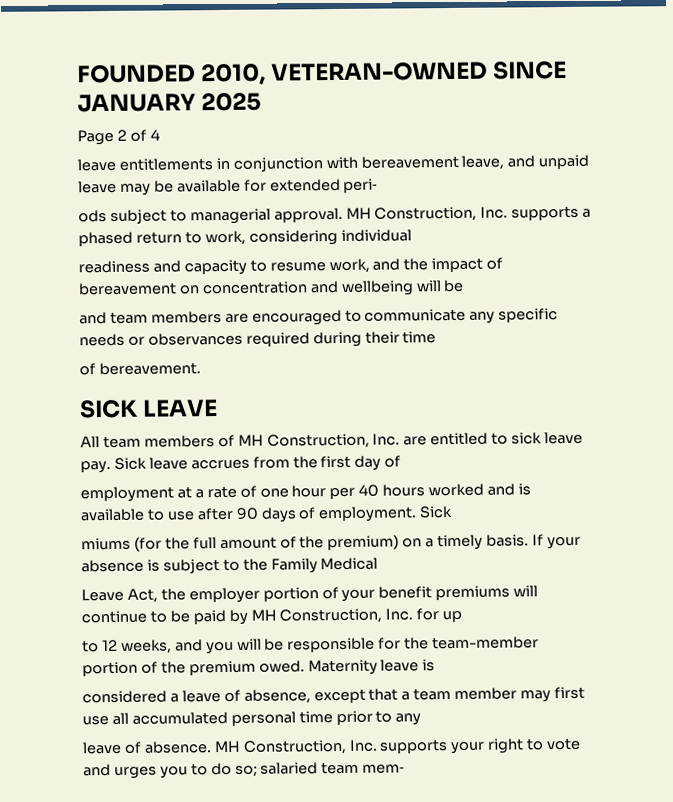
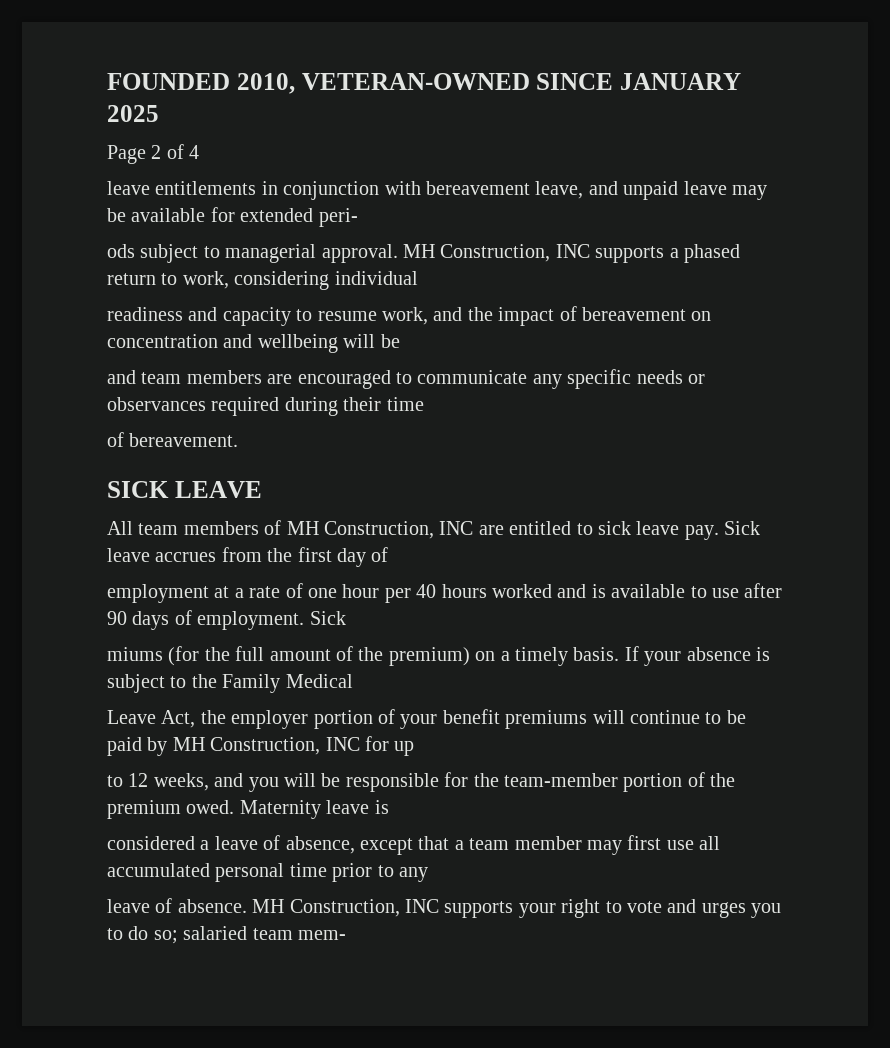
- MH Construction, Inc. supports a phased return to work, considering individual
+ MH Construction, INC supports a phased return to work, considering individual
- All team members of MH Construction, Inc. are entitled to sick leave pay.
+ All team members of MH Construction, INC are entitled to sick leave pay.
- Leave Act, the employer portion of your benefit premiums will continue to be paid by MH Construction, Inc. for up
+ Leave Act, the employer portion of your benefit premiums will continue to be paid by MH Construction, INC for up
- MH Construction, Inc. supports your right to vote and urges you to do so; salaried team mem‐
+ MH Construction, INC supports your right to vote and urges you to do so; salaried team mem‐

